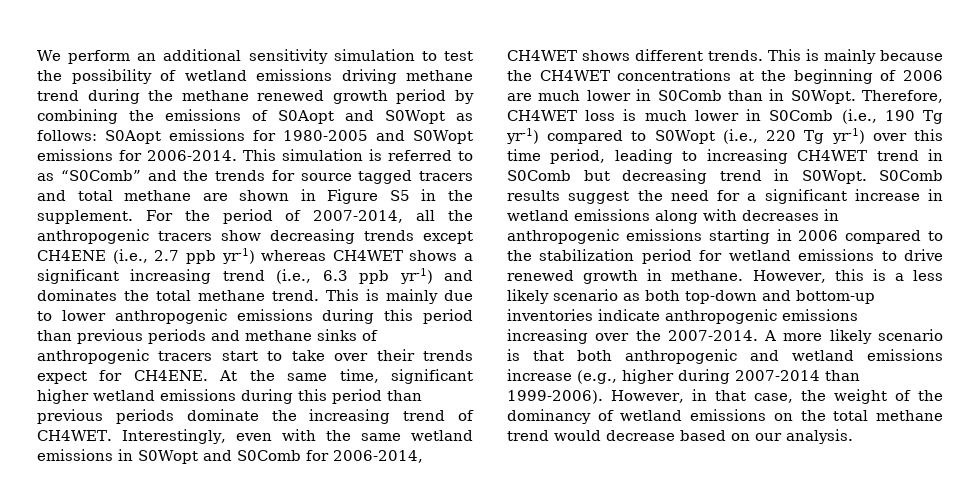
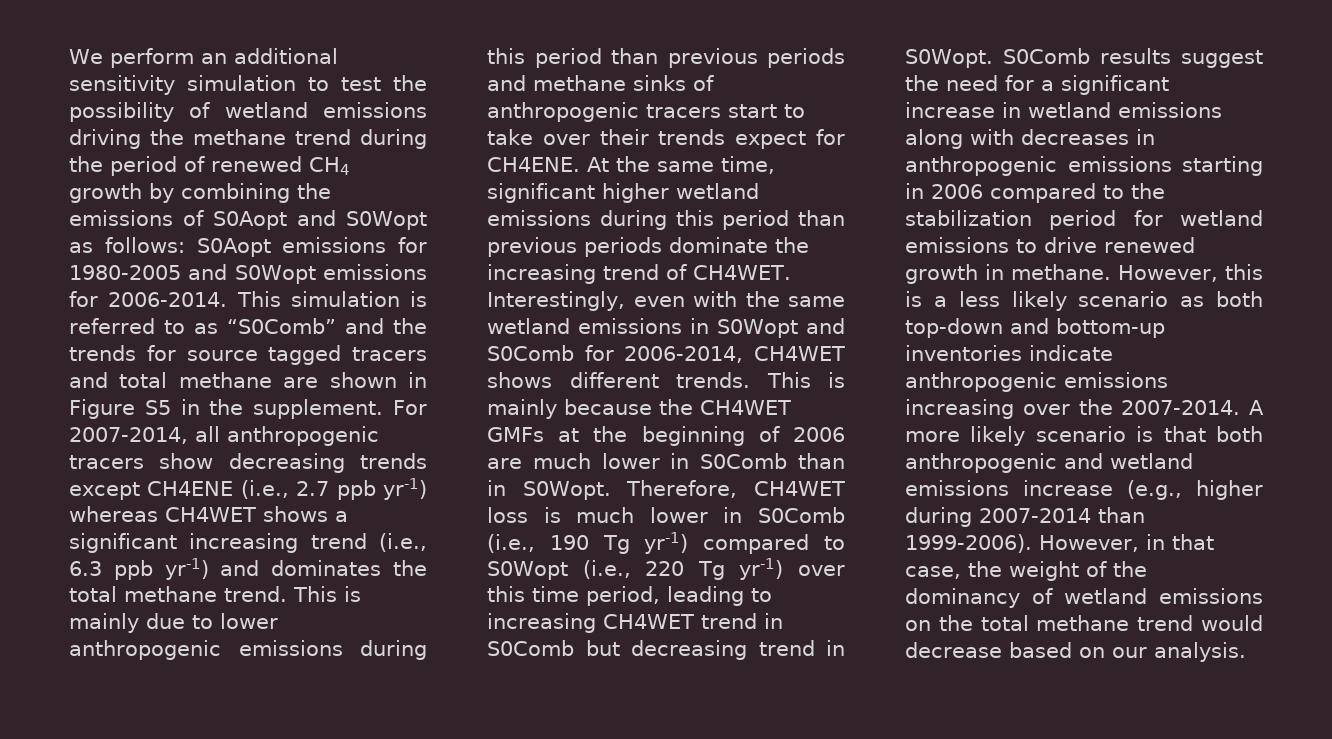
- We perform an additional sensitivity simulation to test the possibility of wetland emissions driving methane trend during the methane renewed growth period by combining the emissions of S0Aopt and S0Wopt as follows: S0Aopt emissions for 1980-2005 and S0Wopt emissions for 2006-2014.
+ We perform an additional sensitivity simulation to test the possibility of wetland emissions driving the methane trend during the period of renewed CH4 growth by combining the emissions of S0Aopt and S0Wopt as follows: S0Aopt emissions for 1980-2005 and S0Wopt emissions for 2006-2014.
- For the period of 2007-2014, all the anthropogenic tracers show decreasing trends except CH4ENE (i.e., 2.7 ppb yr-1) whereas CH4WET shows a significant increasing trend (i.e., 6.3 ppb yr-1) and dominates the total methane trend.
+ For 2007-2014, all anthropogenic tracers show decreasing trends except CH4ENE (i.e., 2.7 ppb yr-1) whereas CH4WET shows a significant increasing trend (i.e., 6.3 ppb yr-1) and dominates the total methane trend.
- This is mainly because the CH4WET concentrations at the beginning of 2006 are much lower in S0Comb than in S0Wopt.
+ This is mainly because the CH4WET GMFs at the beginning of 2006 are much lower in S0Comb than in S0Wopt.

